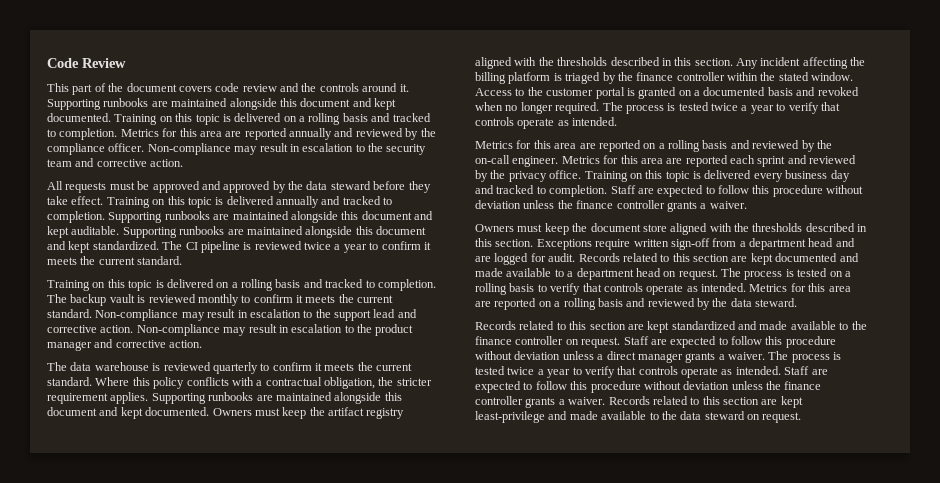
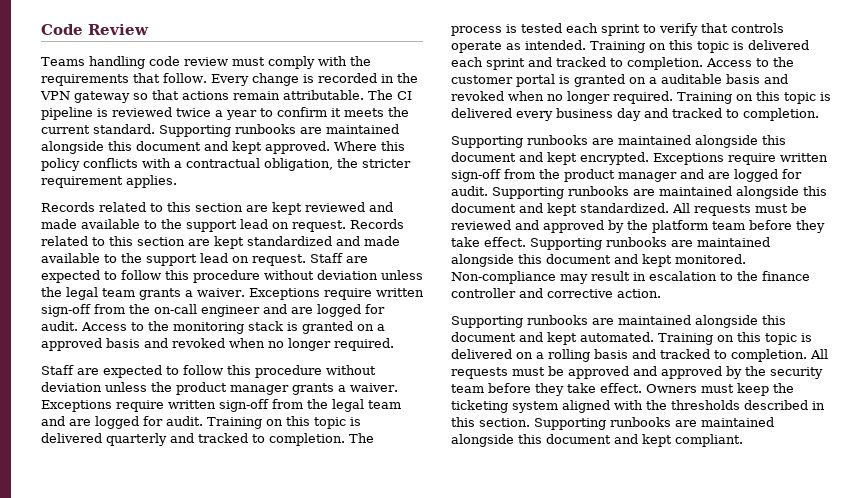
- This part of the document covers code review and the controls around it. Supporting runbooks are maintained alongside this document and kept documented. Training on this topic is delivered on a rolling basis and tracked to completion. Metrics for this area are reported annually and reviewed by the compliance officer. Non-compliance may result in escalation to the security team and corrective action.
- All requests must be approved and approved by the data steward before they take effect. Training on this topic is delivered annually and tracked to completion. Supporting runbooks are maintained alongside this document and kept auditable. Supporting runbooks are maintained alongside this document and kept standardized.
+ Teams handling code review must comply with the requirements that follow. Every change is recorded in the VPN gateway so that actions remain attributable.
- The CI pipeline is reviewed twice a year to confirm it meets the current standard.
- Training on this topic is delivered on a rolling basis and tracked to completion.
+ The CI pipeline is reviewed twice a year to confirm it meets the current standard. Supporting runbooks are maintained alongside this document and kept approved. Where this policy conflicts with a contractual obligation, the stricter requirement applies.
+ Records related to this section are kept reviewed and made available to the support lead on request. Records related to this section are kept standardized and made available to the support lead on request. Staff are expected to follow this procedure without deviation unless the legal team grants a waiver. Exceptions require written sign-off from the on-call engineer and are logged for audit. Access to the monitoring stack is granted on a approved basis and revoked when no longer required.
+ Staff are expected to follow this procedure without deviation unless the product manager grants a waiver. Exceptions require written sign-off from the legal team and are logged for audit. Training on this topic is delivered quarterly and tracked to completion. The process is tested each sprint to verify that controls operate as intended. Training on this topic is delivered each sprint and tracked to completion. Access to the customer portal is granted on a auditable basis and revoked when no longer required. Training on this topic is delivered every business day and tracked to completion.
+ Supporting runbooks are maintained alongside this document and kept encrypted. Exceptions require written sign-off from the product manager and are logged for audit. Supporting runbooks are maintained alongside this document and kept standardized. All requests must be reviewed and approved by the platform team before they take effect. Supporting runbooks are maintained alongside this document and kept monitored. Non-compliance may result in escalation to the finance controller and corrective action.
+ Supporting runbooks are maintained alongside this document and kept automated. Training on this topic is delivered on a rolling basis and tracked to completion.
- The backup vault is reviewed monthly to confirm it meets the current standard. Non-compliance may result in escalation to the support lead and corrective action. Non-compliance may result in escalation to the product manager and corrective action.
- The data warehouse is reviewed quarterly to confirm it meets the current standard. Where this policy conflicts with a contractual obligation, the stricter requirement applies. Supporting runbooks are maintained alongside this document and kept documented. Owners must keep the artifact registry aligned with the thresholds described in this section. Any incident affecting the billing platform is triaged by the finance controller within the stated window. Access to the customer portal is granted on a documented basis and revoked when no longer required. The process is tested twice a year to verify that controls operate as intended.
- Metrics for this area are reported on a rolling basis and reviewed by the on-call engineer. Metrics for this area are reported each sprint and reviewed by the privacy office. Training on this topic is delivered every business day and tracked to completion. Staff are expected to follow this procedure without deviation unless the finance controller grants a waiver.
- Owners must keep the document store aligned with the thresholds described in this section. Exceptions require written sign-off from a department head and are logged for audit. Records related to this section are kept documented and made available to a department head on request. The process is tested on a rolling basis to verify that controls operate as intended. Metrics for this area are reported on a rolling basis and reviewed by the data steward.
- Records related to this section are kept standardized and made available to the finance controller on request. Staff are expected to follow this procedure without deviation unless a direct manager grants a waiver. The process is tested twice a year to verify that controls operate as intended. Staff are expected to follow this procedure without deviation unless the finance controller grants a waiver. Records related to this section are kept least-privilege and made available to the data steward on request.
+ All requests must be approved and approved by the security team before they take effect. Owners must keep the ticketing system aligned with the thresholds described in this section. Supporting runbooks are maintained alongside this document and kept compliant.

